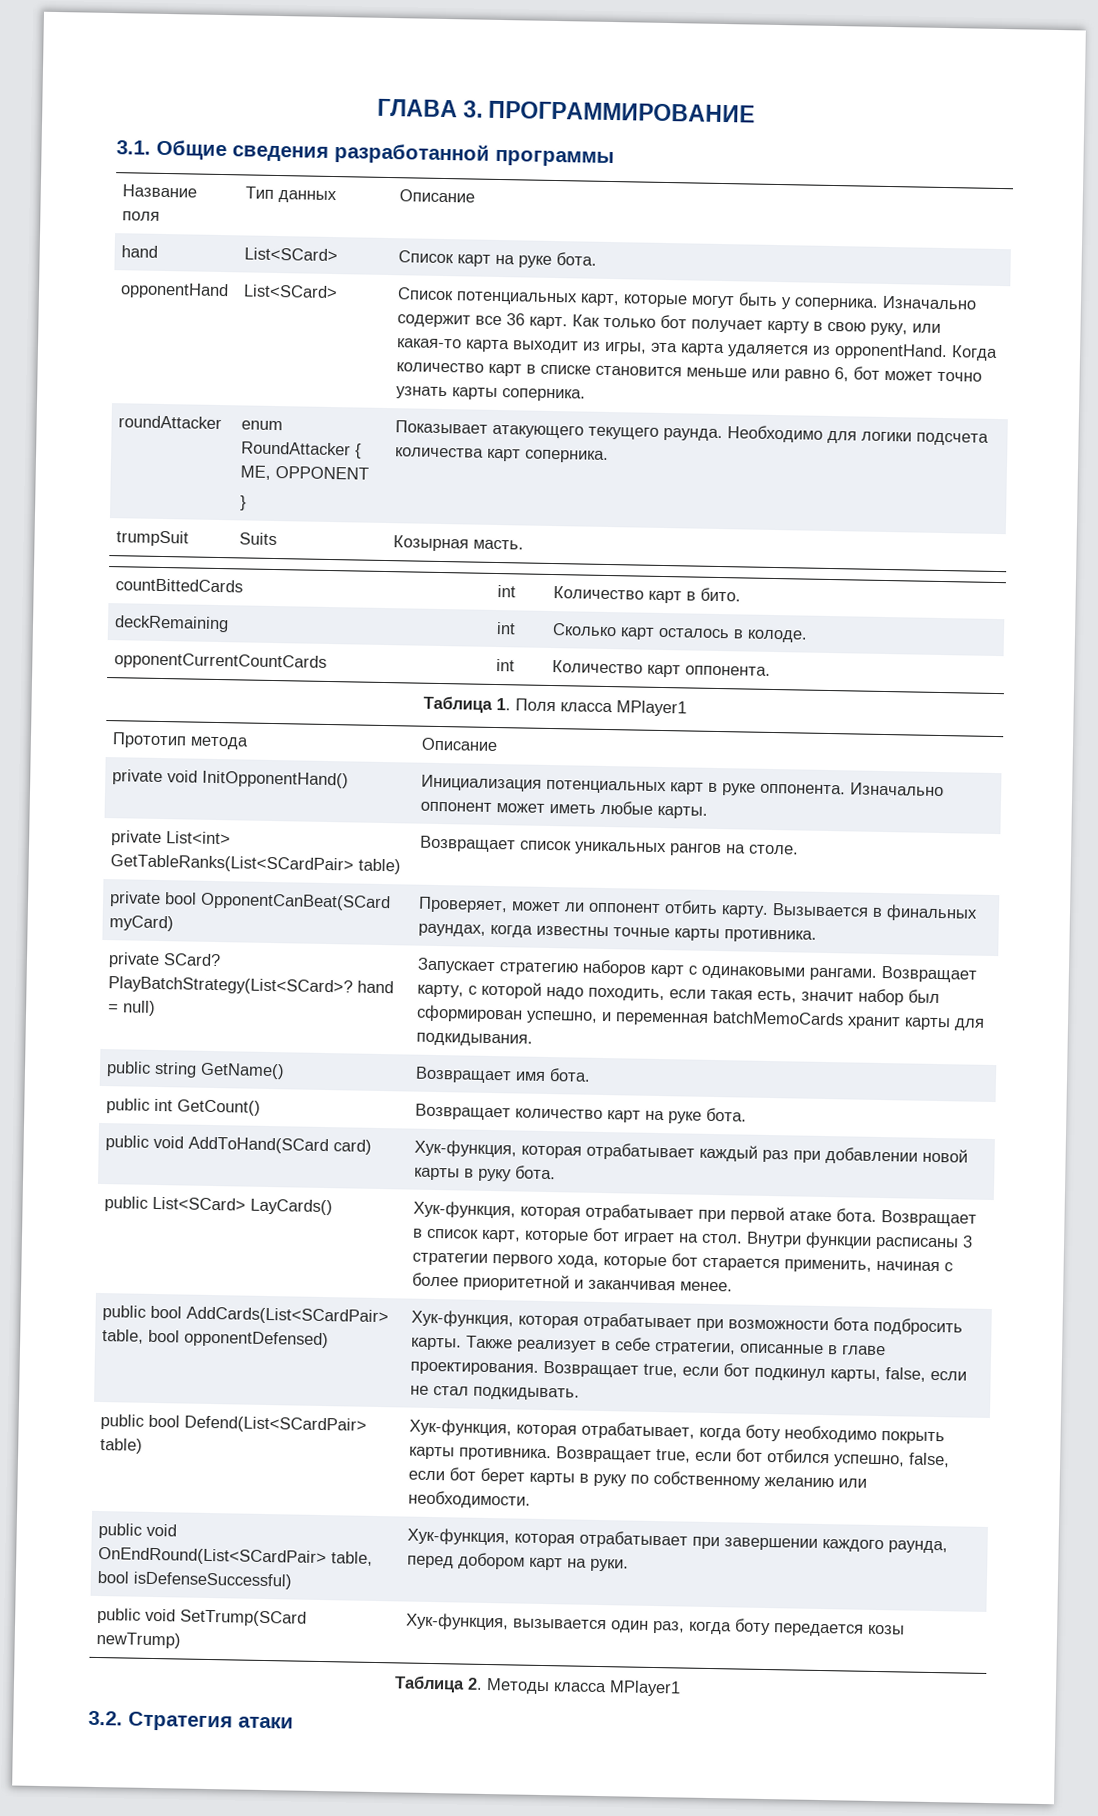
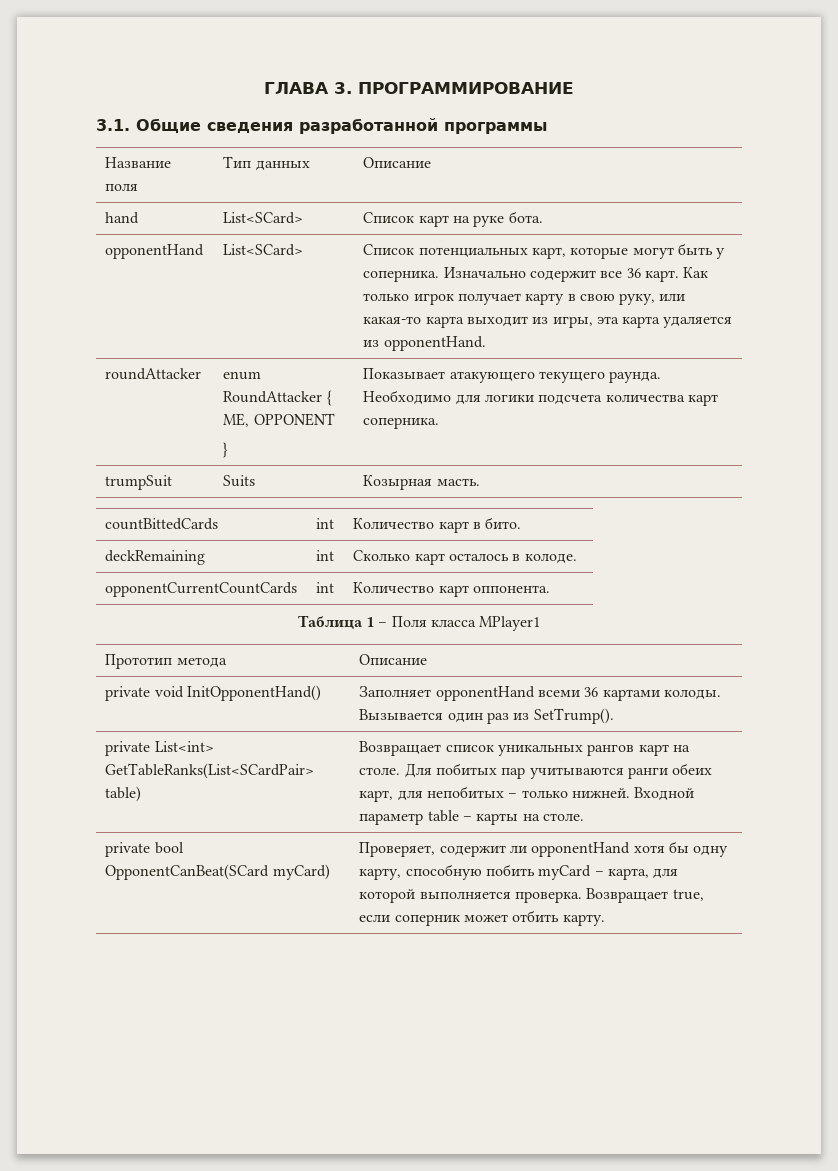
- Как только бот получает карту в свою руку, или какая-то карта выходит из игры, эта карта удаляется из opponentHand. Когда количество карт в списке становится меньше или равно 6, бот может точно узнать карты соперника.
+ Как только игрок получает карту в свою руку, или какая-то карта выходит из игры, эта карта удаляется из opponentHand.
- Таблица 1. Поля класса MPlayer1
+ Таблица 1 – Поля класса MPlayer1
- private void InitOpponentHand() | Инициализация потенциальных карт в руке оппонента. Изначально оппонент может иметь любые карты.
+ private void InitOpponentHand() | Заполняет opponentHand всеми 36 картами колоды. Вызывается один раз из SetTrump().
- private List<int> GetTableRanks(List<SCardPair> table) | Возвращает список уникальных рангов на столе.
+ private List<int> GetTableRanks(List<SCardPair> table) | Возвращает список уникальных рангов карт на столе. Для побитых пар учитываются ранги обеих карт, для непобитых – только нижней. Входной параметр table – карты на столе.
- private bool OpponentCanBeat(SCard myCard) | Проверяет, может ли оппонент отбить карту. Вызывается в финальных раундах, когда известны точные карты противника.
- private SCard? PlayBatchStrategy(List<SCard>? hand = null) | Запускает стратегию наборов карт с одинаковыми рангами. Возвращает карту, с которой надо походить, если такая есть, значит набор был сформирован успешно, и переменная batchMemoCards хранит карты для подкидывания.
- public string GetName() | Возвращает имя бота.
- public int GetCount() | Возвращает количество карт на руке бота.
- public void AddToHand(SCard card) | Хук-функция, которая отрабатывает каждый раз при добавлении новой карты в руку бота.
- public List<SCard> LayCards() | Хук-функция, которая отрабатывает при первой атаке бота. Возвращает в список карт, которые бот играет на стол. Внутри функции расписаны 3 стратегии первого хода, которые бот старается применить, начиная с более приоритетной и заканчивая менее.
- public bool AddCards(List<SCardPair> table, bool opponentDefensed) | Хук-функция, которая отрабатывает при возможности бота подбросить карты. Также реализует в себе стратегии, описанные в главе проектирования. Возвращает true, если бот подкинул карты, false, если не стал подкидывать.
- public bool Defend(List<SCardPair> table) | Хук-функция, которая отрабатывает, когда боту необходимо покрыть карты противника. Возвращает true, если бот отбился успешно, false, если бот берет карты в руку по собственному желанию или необходимости.
- public void OnEndRound(List<SCardPair> table, bool isDefenseSuccessful) | Хук-функция, которая отрабатывает при завершении каждого раунда, перед добором карт на руки.
- public void SetTrump(SCard newTrump) | Хук-функция, вызывается один раз, когда боту передается козы
- Таблица 2. Методы класса MPlayer1
- 3.2. Стратегия атаки
+ private bool OpponentCanBeat(SCard myCard) | Проверяет, содержит ли opponentHand хотя бы одну карту, способную побить myCard – карта, для которой выполняется проверка. Возвращает true, если соперник может отбить карту.

